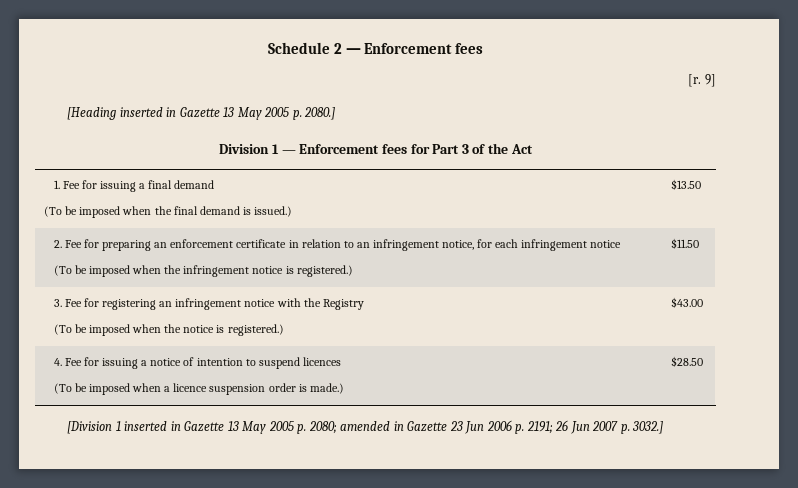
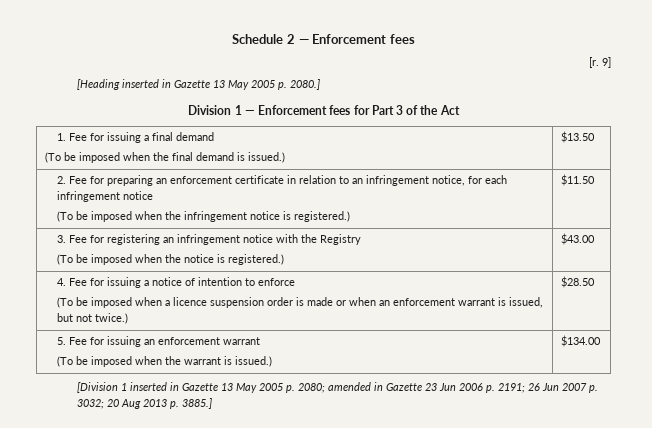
- 4. Fee for issuing a notice of intention to suspend licences
- (To be imposed when a licence suspension order is made.) | $28.50
+ 4. Fee for issuing a notice of intention to enforce
+ (To be imposed when a licence suspension order is made or when an enforcement warrant is issued, but not twice.) | $28.50
+ 5. Fee for issuing an enforcement warrant
+ (To be imposed when the warrant is issued.) | $134.00
- [Division 1 inserted in Gazette 13 May 2005 p. 2080; amended in Gazette 23 Jun 2006 p. 2191; 26 Jun 2007 p. 3032.]
+ [Division 1 inserted in Gazette 13 May 2005 p. 2080; amended in Gazette 23 Jun 2006 p. 2191; 26 Jun 2007 p. 3032; 20 Aug 2013 p. 3885.]

